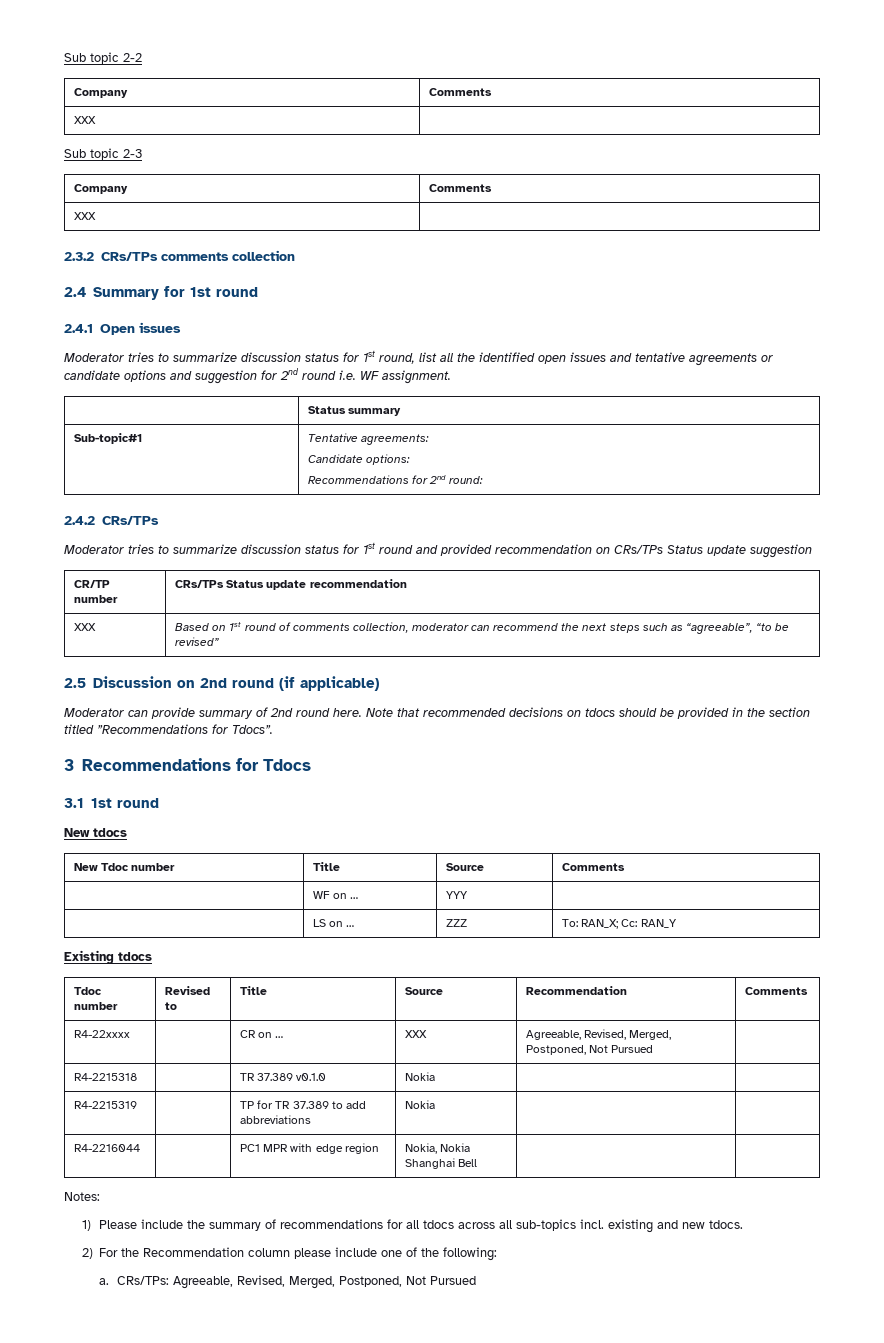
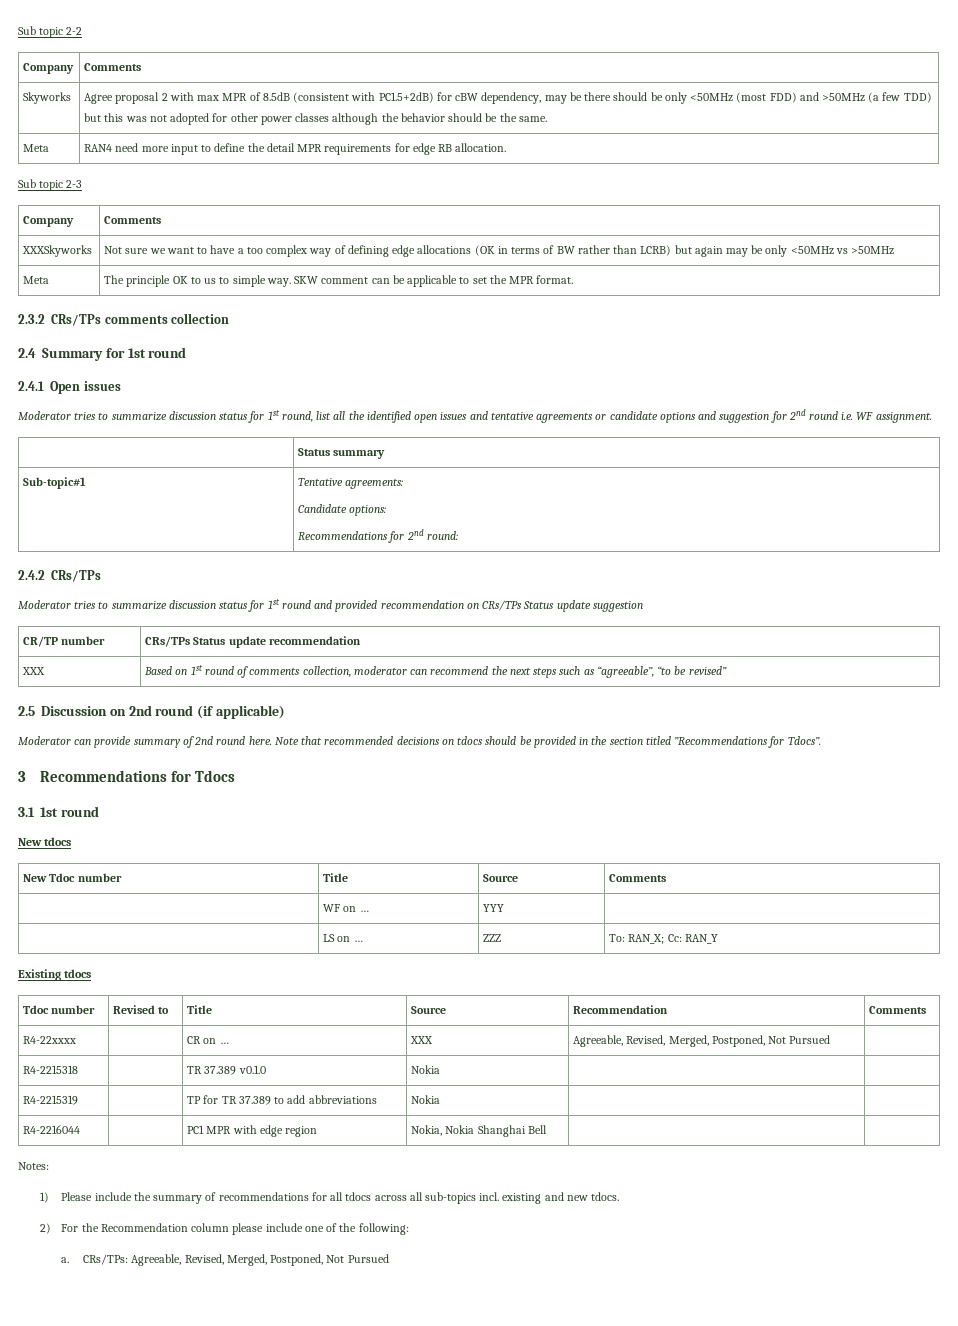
  Sub topic 2-2
  Company | Comments
- XXX
+ Skyworks | Agree proposal 2 with max MPR of 8.5dB (consistent with PC1.5+2dB) for cBW dependency, may be there should be only <50MHz (most FDD) and >50MHz (a few TDD) but this was not adopted for other power classes although the behavior should be the same.
+ Meta | RAN4 need more input to define the detail MPR requirements for edge RB allocation.
  Sub topic 2-3
  Company | Comments
- XXX |
+ XXXSkyworks | Not sure we want to have a too complex way of defining edge allocations (OK in terms of BW rather than LCRB) but again may be only <50MHz vs >50MHz
+ Meta | The principle OK to us to simple way. SKW comment can be applicable to set the MPR format.

